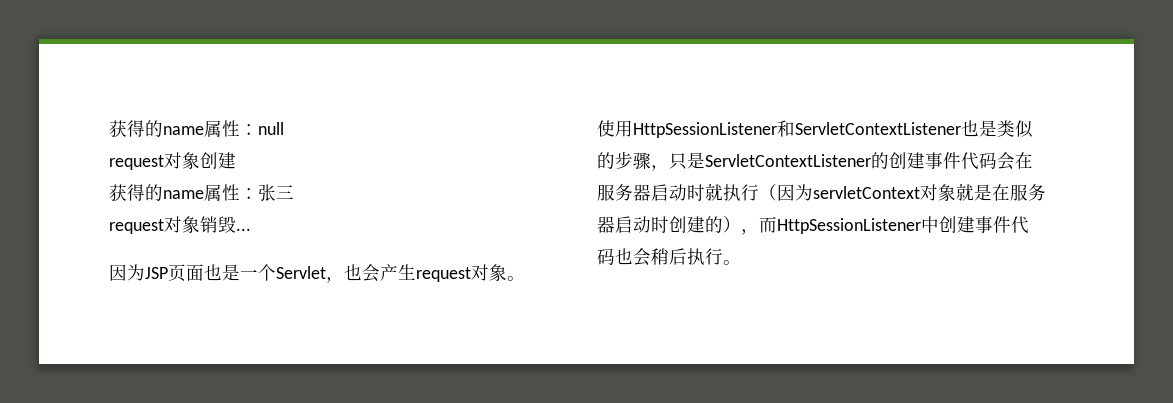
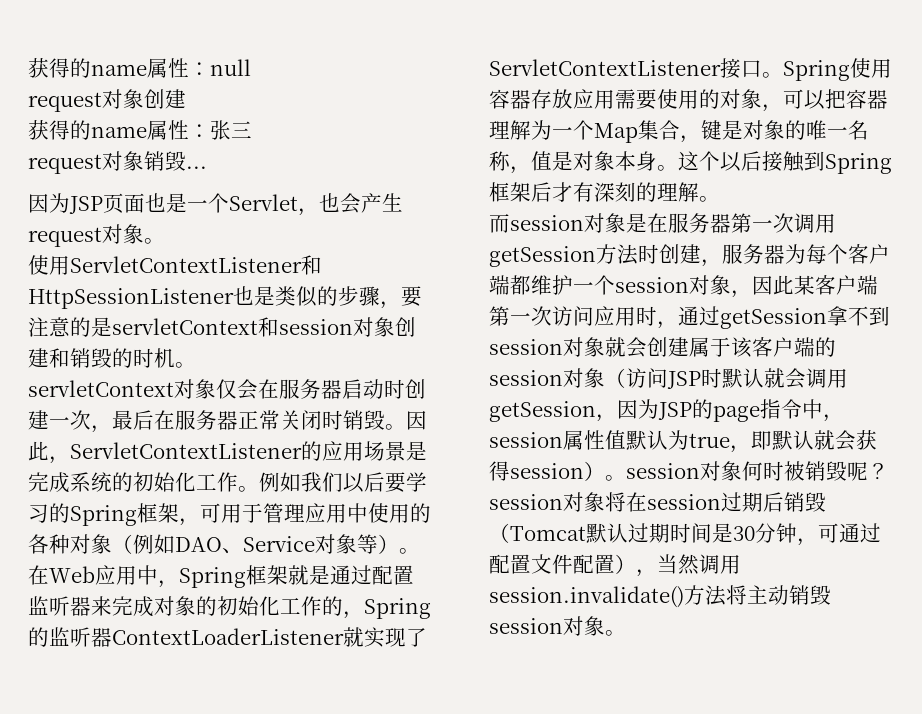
- 使用HttpSessionListener和ServletContextListener也是类似的步骤，只是ServletContextListener的创建事件代码会在服务器启动时就执行（因为servletContext对象就是在服务器启动时创建的），而HttpSessionListener中创建事件代码也会稍后执行。
+ 使用ServletContextListener和HttpSessionListener也是类似的步骤，要注意的是servletContext和session对象创建和销毁的时机。
+ servletContext对象仅会在服务器启动时创建一次，最后在服务器正常关闭时销毁。因此，ServletContextListener的应用场景是完成系统的初始化工作。例如我们以后要学习的Spring框架，可用于管理应用中使用的各种对象（例如DAO、Service对象等）。在Web应用中，Spring框架就是通过配置监听器来完成对象的初始化工作的，Spring的监听器ContextLoaderListener就实现了ServletContextListener接口。Spring使用容器存放应用需要使用的对象，可以把容器理解为一个Map集合，键是对象的唯一名称，值是对象本身。这个以后接触到Spring框架后才有深刻的理解。
+ 而session对象是在服务器第一次调用getSession方法时创建，服务器为每个客户端都维护一个session对象，因此某客户端第一次访问应用时，通过getSession拿不到session对象就会创建属于该客户端的session对象（访问JSP时默认就会调用getSession，因为JSP的page指令中，session属性值默认为true，即默认就会获得session）。session对象何时被销毁呢？session对象将在session过期后销毁（Tomcat默认过期时间是30分钟，可通过配置文件配置），当然调用session.invalidate()方法将主动销毁session对象。

